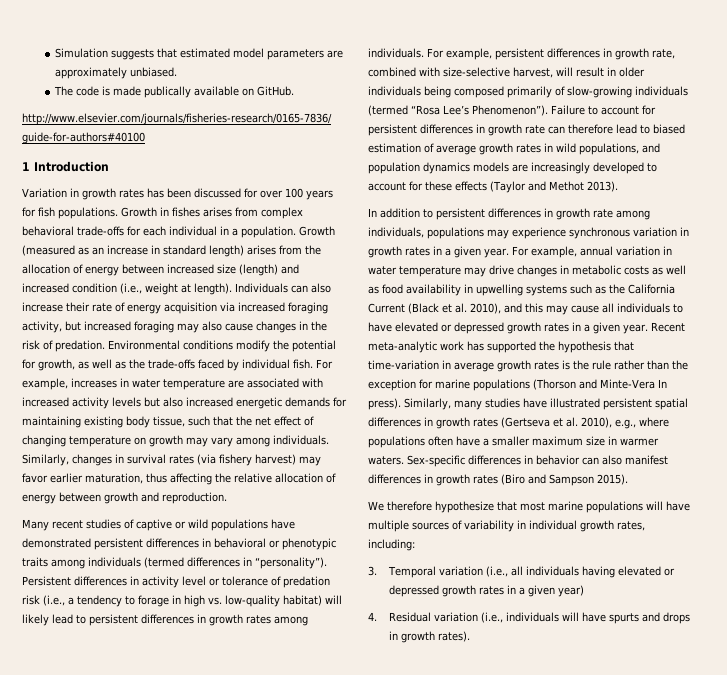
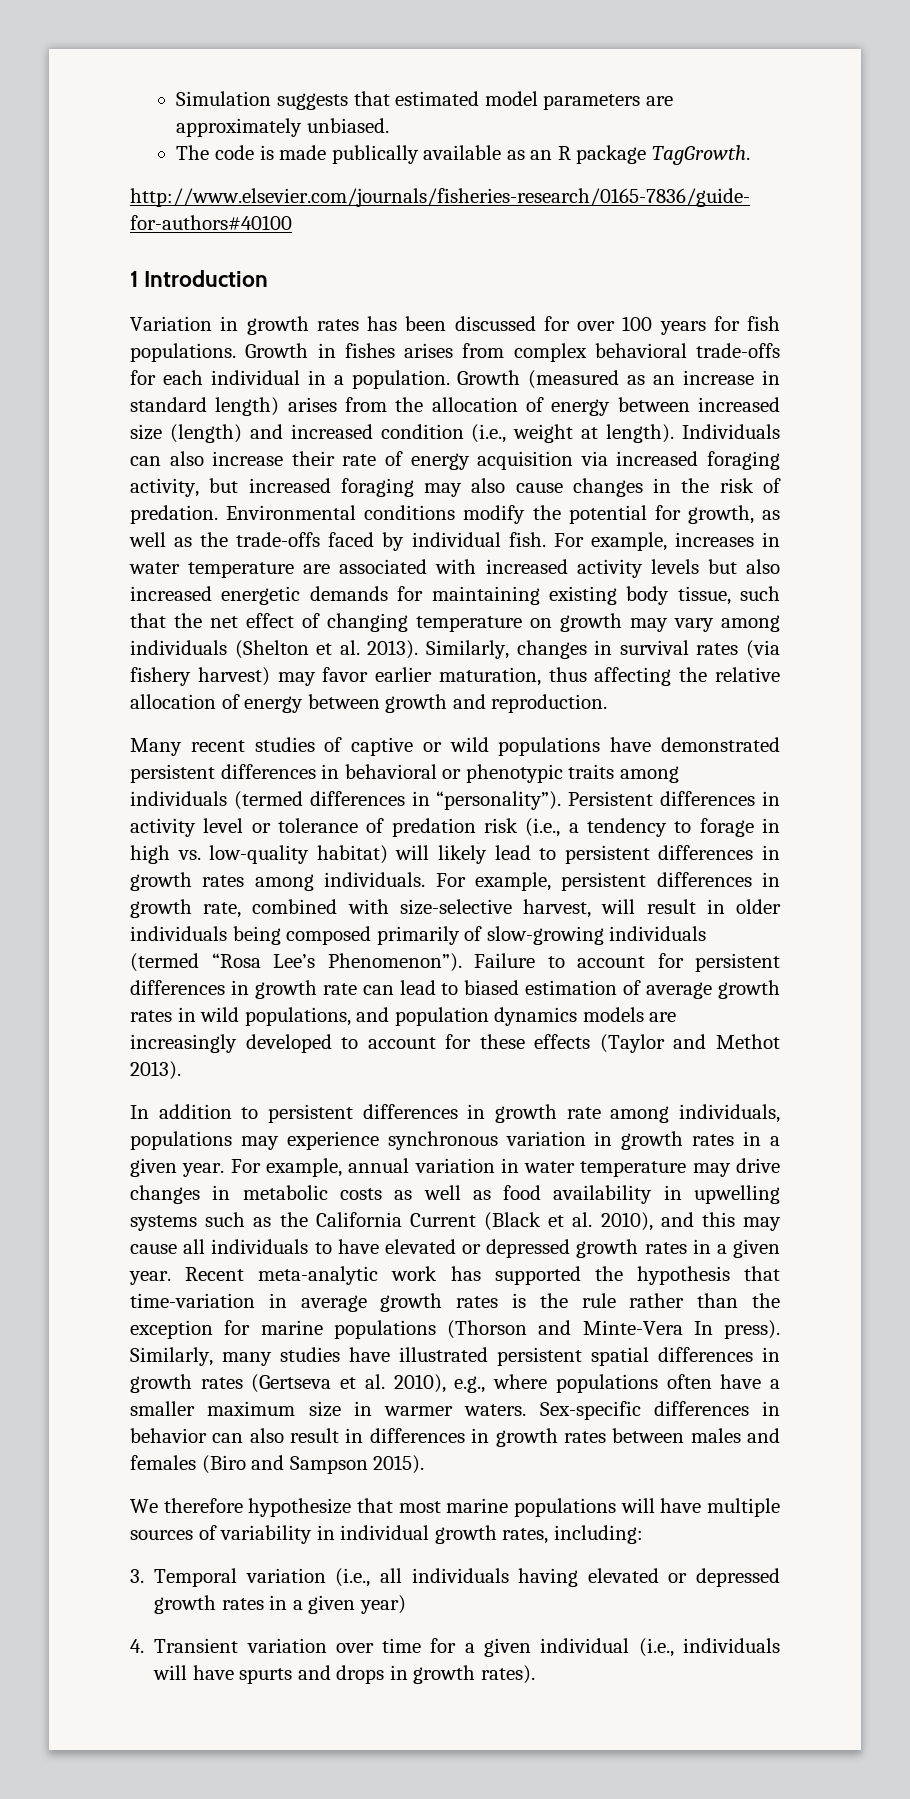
- The code is made publically available on GitHub.
+ The code is made publically available as an R package TagGrowth.
- For example, increases in water temperature are associated with increased activity levels but also increased energetic demands for maintaining existing body tissue, such that the net effect of changing temperature on growth may vary among individuals.
+ For example, increases in water temperature are associated with increased activity levels but also increased energetic demands for maintaining existing body tissue, such that the net effect of changing temperature on growth may vary among individuals (Shelton et al. 2013).
- Failure to account for persistent differences in growth rate can therefore lead to biased estimation of average growth rates in wild populations, and population dynamics models are increasingly developed to account for these effects (Taylor and Methot 2013).
+ Failure to account for persistent differences in growth rate can lead to biased estimation of average growth rates in wild populations, and population dynamics models are increasingly developed to account for these effects (Taylor and Methot 2013).
- Sex-specific differences in behavior can also manifest differences in growth rates (Biro and Sampson 2015).
+ Sex-specific differences in behavior can also result in differences in growth rates between males and females (Biro and Sampson 2015).
- 4. Residual variation (i.e., individuals will have spurts and drops in growth rates).
+ 4. Transient variation over time for a given individual (i.e., individuals will have spurts and drops in growth rates).

